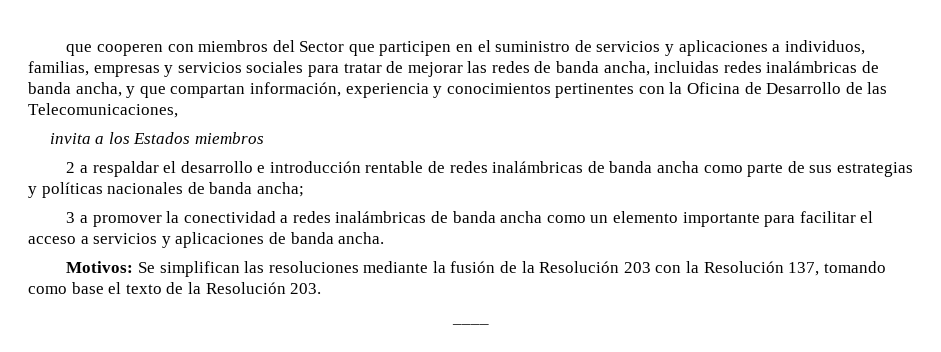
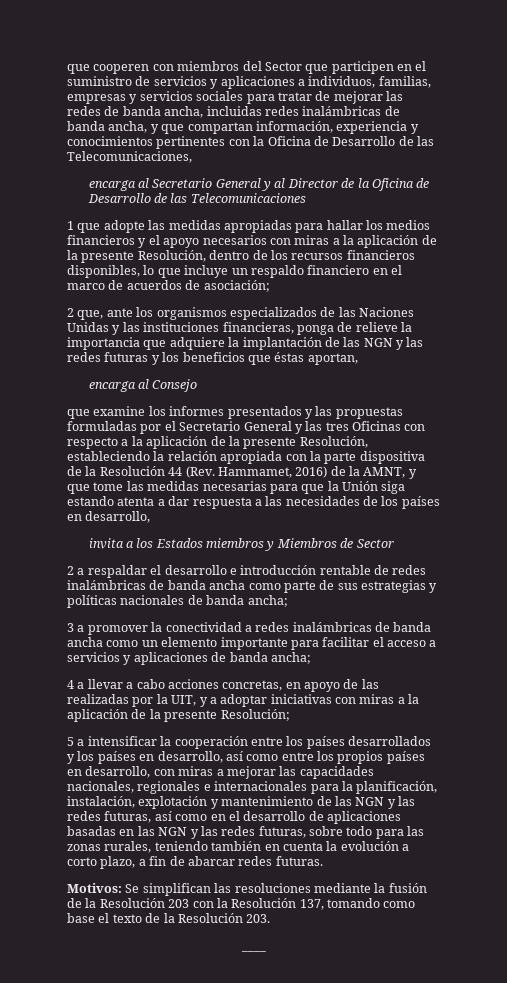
+ encarga al Secretario General y al Director de la Oficina de Desarrollo de las Telecomunicaciones
+ 1 que adopte las medidas apropiadas para hallar los medios financieros y el apoyo necesarios con miras a la aplicación de la presente Resolución, dentro de los recursos financieros disponibles, lo que incluye un respaldo financiero en el marco de acuerdos de asociación;
+ 2 que, ante los organismos especializados de las Naciones Unidas y las instituciones financieras, ponga de relieve la importancia que adquiere la implantación de las NGN y las redes futuras y los beneficios que éstas aportan,
+ encarga al Consejo
+ que examine los informes presentados y las propuestas formuladas por el Secretario General y las tres Oficinas con respecto a la aplicación de la presente Resolución, estableciendo la relación apropiada con la parte dispositiva de la Resolución 44 (Rev. Hammamet, 2016) de la AMNT, y que tome las medidas necesarias para que la Unión siga estando atenta a dar respuesta a las necesidades de los países en desarrollo,
- invita a los Estados miembros
+ invita a los Estados miembros y Miembros de Sector
- 3 a promover la conectividad a redes inalámbricas de banda ancha como un elemento importante para facilitar el acceso a servicios y aplicaciones de banda ancha.
+ 3 a promover la conectividad a redes inalámbricas de banda ancha como un elemento importante para facilitar el acceso a servicios y aplicaciones de banda ancha;
+ 4 a llevar a cabo acciones concretas, en apoyo de las realizadas por la UIT, y a adoptar iniciativas con miras a la aplicación de la presente Resolución;
+ 5 a intensificar la cooperación entre los países desarrollados y los países en desarrollo, así como entre los propios países en desarrollo, con miras a mejorar las capacidades nacionales, regionales e internacionales para la planificación, instalación, explotación y mantenimiento de las NGN y las redes futuras, así como en el desarrollo de aplicaciones basadas en las NGN y las redes futuras, sobre todo para las zonas rurales, teniendo también en cuenta la evolución a corto plazo, a fin de abarcar redes futuras.

